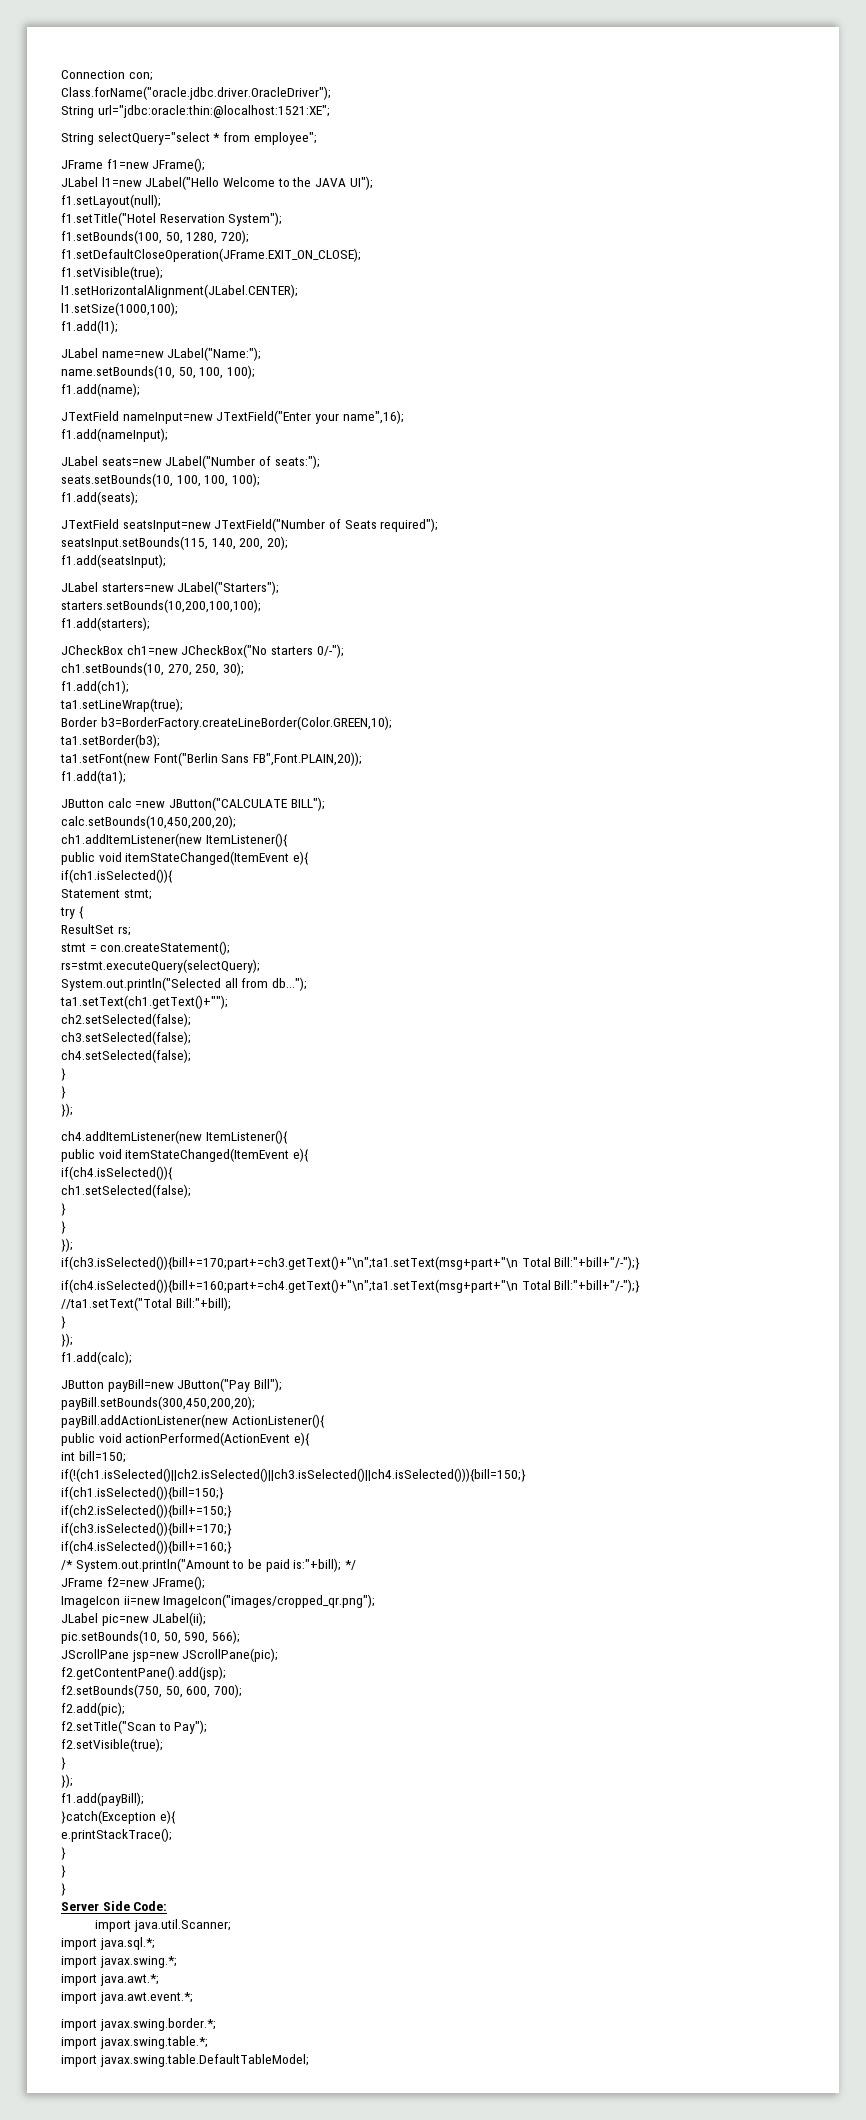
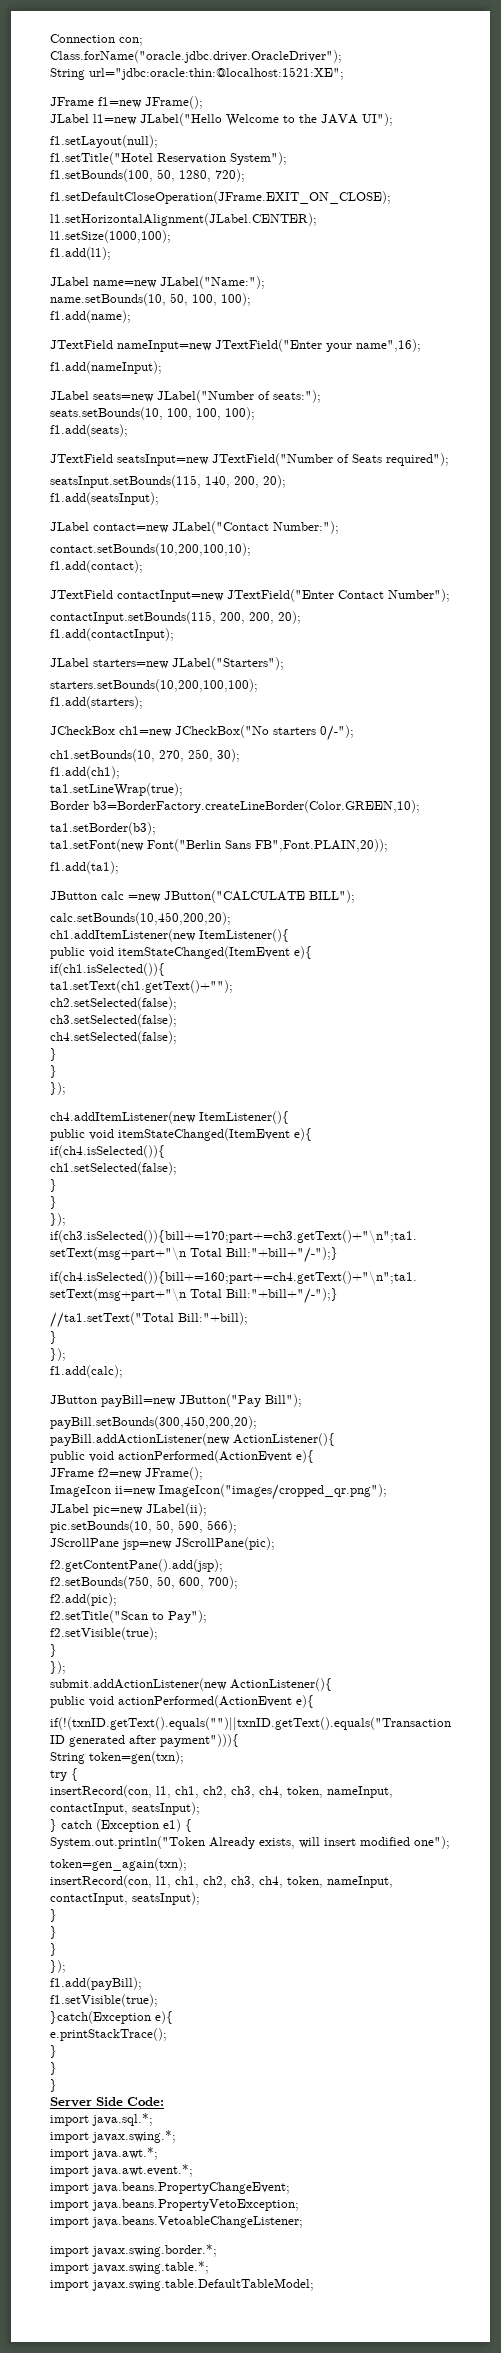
- String selectQuery="select * from employee";
- f1.setVisible(true);
+ JLabel contact=new JLabel("Contact Number:");
+ contact.setBounds(10,200,100,10);
+ f1.add(contact);
+ JTextField contactInput=new JTextField("Enter Contact Number");
+ contactInput.setBounds(115, 200, 200, 20);
+ f1.add(contactInput);
- Statement stmt;
- try {
- ResultSet rs;
- stmt = con.createStatement();
- rs=stmt.executeQuery(selectQuery);
- System.out.println("Selected all from db...");
- int bill=150;
- if(!(ch1.isSelected()||ch2.isSelected()||ch3.isSelected()||ch4.isSelected())){bill=150;}
- if(ch1.isSelected()){bill=150;}
- if(ch2.isSelected()){bill+=150;}
- if(ch3.isSelected()){bill+=170;}
- if(ch4.isSelected()){bill+=160;}
- /* System.out.println("Amount to be paid is:"+bill); */
+ submit.addActionListener(new ActionListener(){
+ public void actionPerformed(ActionEvent e){
+ if(!(txnID.getText().equals("")||txnID.getText().equals("Transaction ID generated after payment"))){
+ String token=gen(txn);
+ try {
+ insertRecord(con, l1, ch1, ch2, ch3, ch4, token, nameInput, contactInput, seatsInput);
+ } catch (Exception e1) {
+ System.out.println("Token Already exists, will insert modified one");
+ token=gen_again(txn);
+ insertRecord(con, l1, ch1, ch2, ch3, ch4, token, nameInput, contactInput, seatsInput);
+ }
+ }
+ }
+ });
+ f1.setVisible(true);
- import java.util.Scanner;
+ import java.beans.PropertyChangeEvent;
+ import java.beans.PropertyVetoException;
+ import java.beans.VetoableChangeListener;

